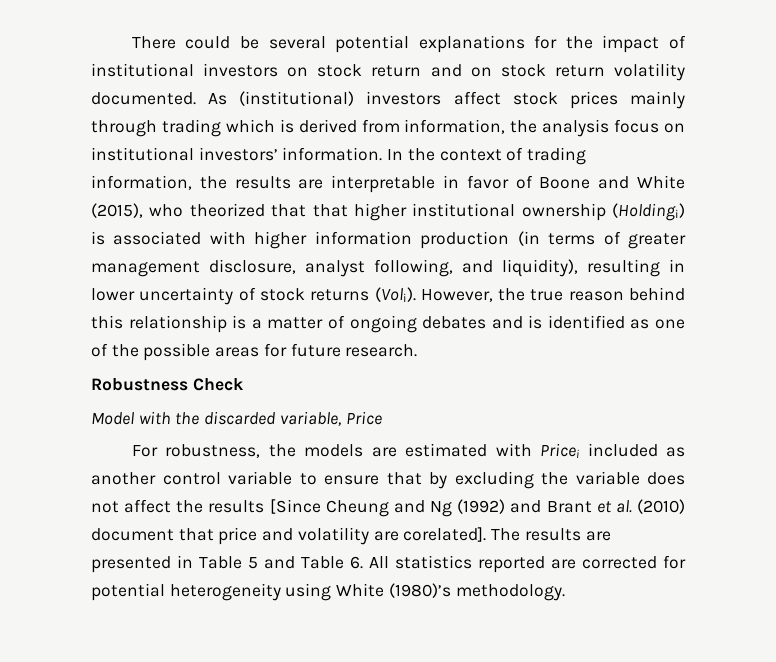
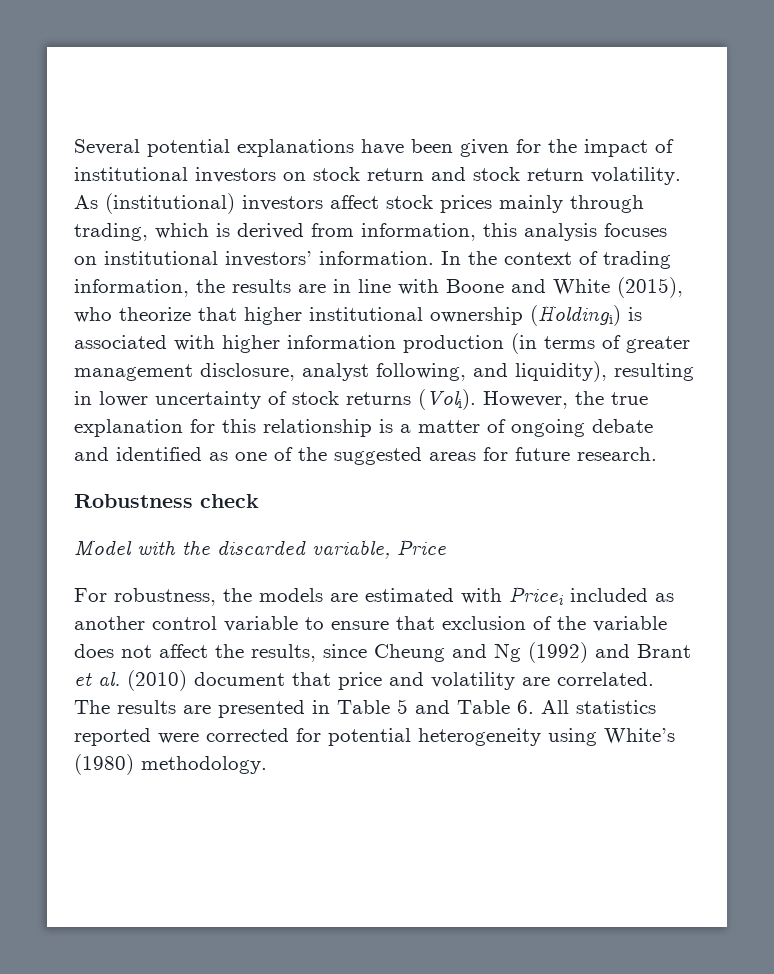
- There could be several potential explanations for the impact of institutional investors on stock return and on stock return volatility documented.
+ Several potential explanations have been given for the impact of institutional investors on stock return and stock return volatility.
- As (institutional) investors affect stock prices mainly through trading which is derived from information, the analysis focus on institutional investors’ information.
+ As (institutional) investors affect stock prices mainly through trading, which is derived from information, this analysis focuses on institutional investors’ information.
- In the context of trading information, the results are interpretable in favor of Boone and White (2015), who theorized that that higher institutional ownership (Holdingi) is associated with higher information production (in terms of greater management disclosure, analyst following, and liquidity), resulting in lower uncertainty of stock returns (Voli).
+ In the context of trading information, the results are in line with Boone and White (2015), who theorize that higher institutional ownership (Holdingi) is associated with higher information production (in terms of greater management disclosure, analyst following, and liquidity), resulting in lower uncertainty of stock returns (Voli).
- However, the true reason behind this relationship is a matter of ongoing debates and is identified as one of the possible areas for future research.
+ However, the true explanation for this relationship is a matter of ongoing debate and identified as one of the suggested areas for future research.
- Robustness Check
+ Robustness check
- For robustness, the models are estimated with Pricei included as another control variable to ensure that by excluding the variable does not affect the results [Since Cheung and Ng (1992) and Brant et al. (2010) document that price and volatility are corelated].
+ For robustness, the models are estimated with Pricei included as another control variable to ensure that exclusion of the variable does not affect the results, since Cheung and Ng (1992) and Brant et al. (2010) document that price and volatility are correlated.
- The results are presented in Table 5 and Table 6. All statistics reported are corrected for potential heterogeneity using White (1980)’s methodology.
+ The results are presented in Table 5 and Table 6. All statistics reported were corrected for potential heterogeneity using White’s (1980) methodology.

